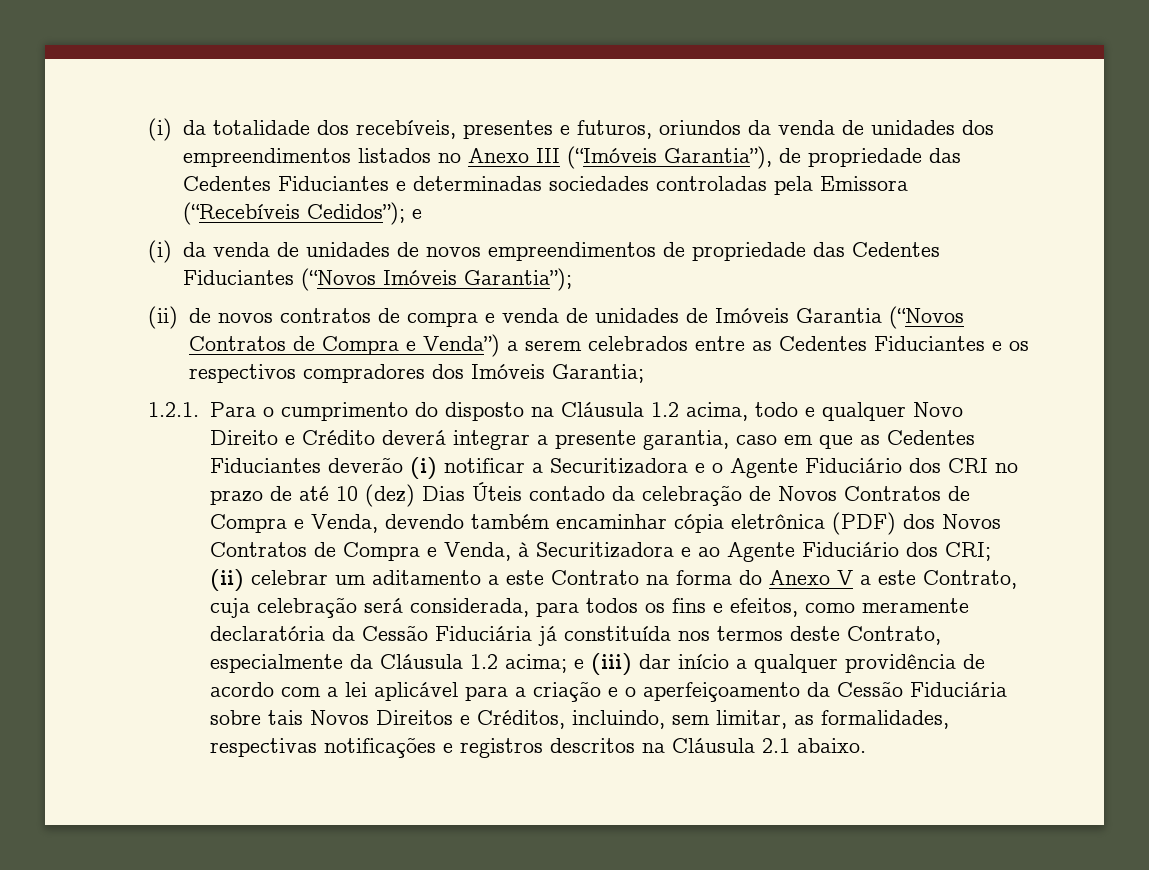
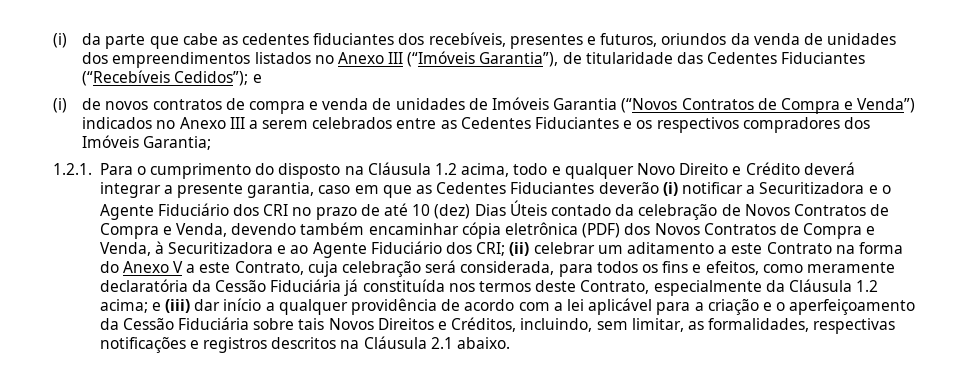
- (i) da totalidade dos recebíveis, presentes e futuros, oriundos da venda de unidades dos empreendimentos listados no Anexo III (“Imóveis Garantia”), de propriedade das Cedentes Fiduciantes e determinadas sociedades controladas pela Emissora (“Recebíveis Cedidos”); e
- (i) da venda de unidades de novos empreendimentos de propriedade das Cedentes Fiduciantes (“Novos Imóveis Garantia”);
- (ii) de novos contratos de compra e venda de unidades de Imóveis Garantia (“Novos Contratos de Compra e Venda”) a serem celebrados entre as Cedentes Fiduciantes e os respectivos compradores dos Imóveis Garantia;
+ (i) da parte que cabe as cedentes fiduciantes dos recebíveis, presentes e futuros, oriundos da venda de unidades dos empreendimentos listados no Anexo III (“Imóveis Garantia”), de titularidade das Cedentes Fiduciantes (“Recebíveis Cedidos”); e
+ (i) de novos contratos de compra e venda de unidades de Imóveis Garantia (“Novos Contratos de Compra e Venda”) indicados no Anexo III a serem celebrados entre as Cedentes Fiduciantes e os respectivos compradores dos Imóveis Garantia;

